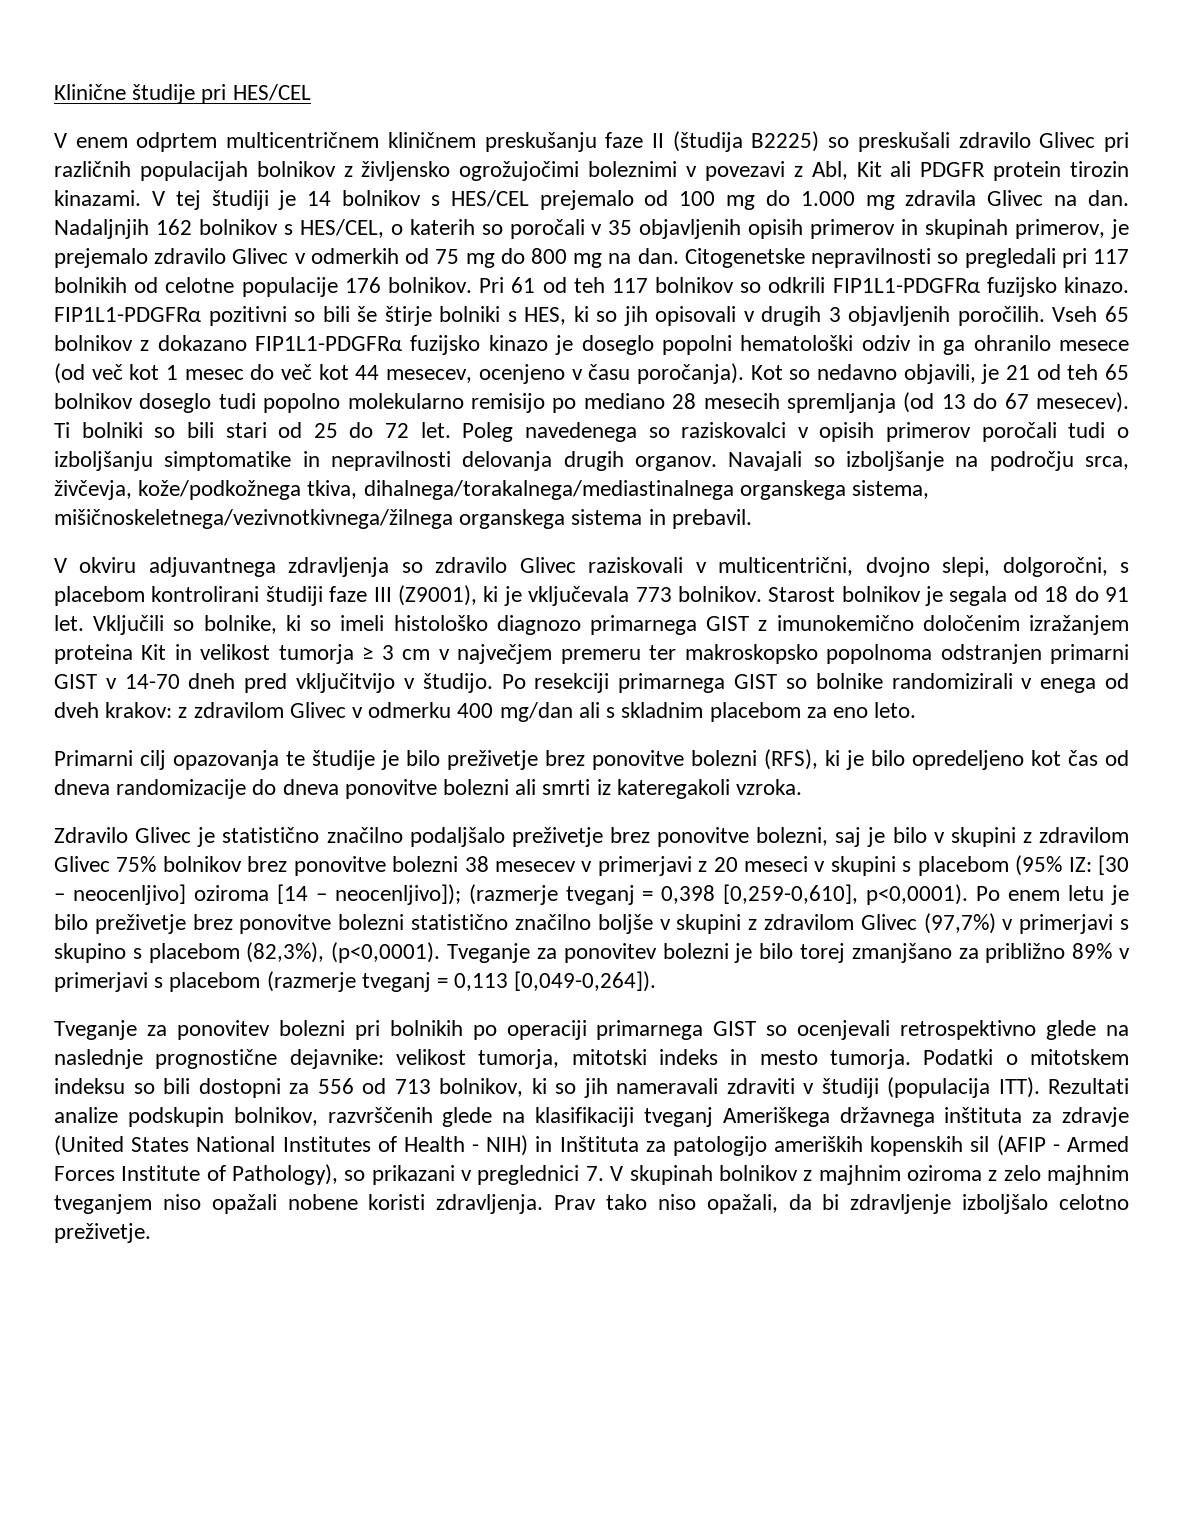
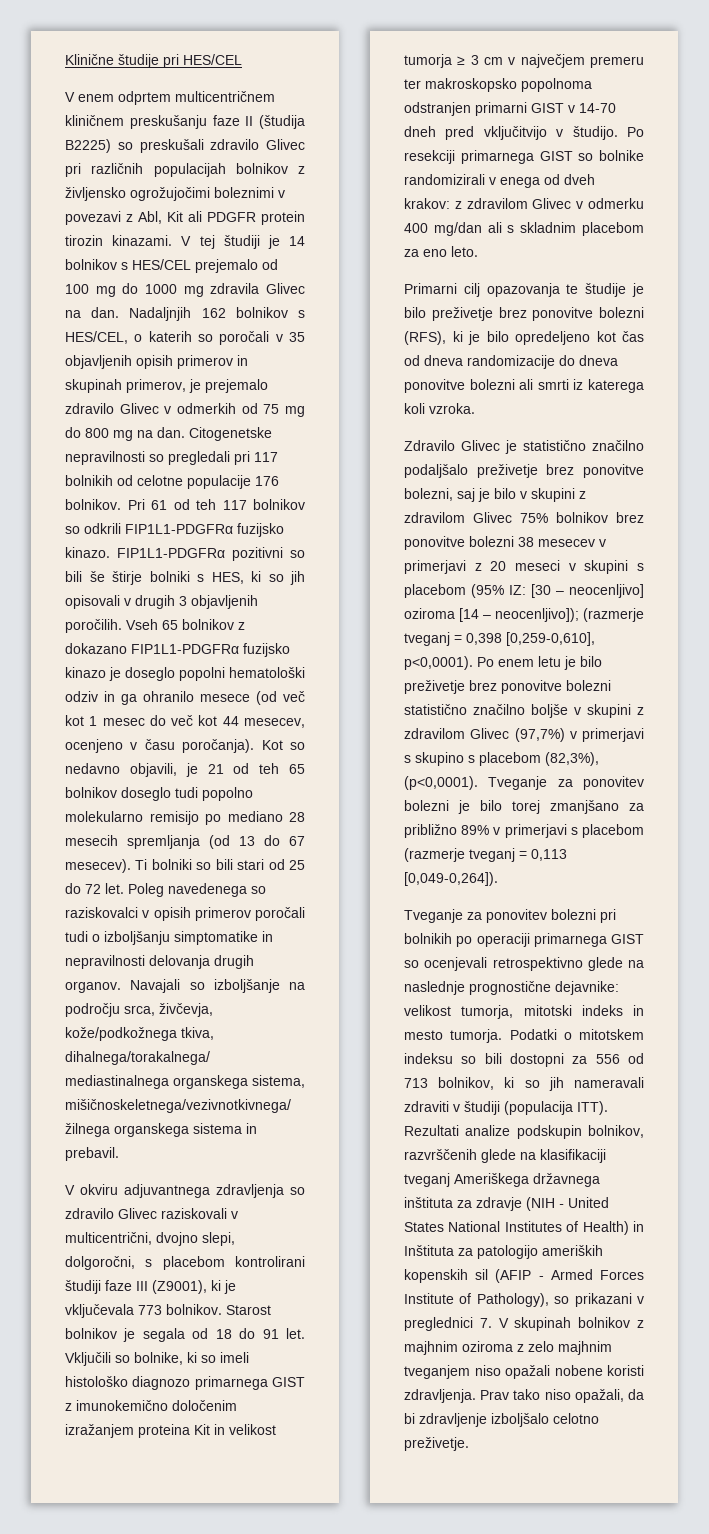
- V tej študiji je 14 bolnikov s HES/CEL prejemalo od 100 mg do 1.000 mg zdravila Glivec na dan.
+ V tej študiji je 14 bolnikov s HES/CEL prejemalo od 100 mg do 1000 mg zdravila Glivec na dan.
- Primarni cilj opazovanja te študije je bilo preživetje brez ponovitve bolezni (RFS), ki je bilo opredeljeno kot čas od dneva randomizacije do dneva ponovitve bolezni ali smrti iz kateregakoli vzroka.
+ Primarni cilj opazovanja te študije je bilo preživetje brez ponovitve bolezni (RFS), ki je bilo opredeljeno kot čas od dneva randomizacije do dneva ponovitve bolezni ali smrti iz katerega koli vzroka.
- Rezultati analize podskupin bolnikov, razvrščenih glede na klasifikaciji tveganj Ameriškega državnega inštituta za zdravje (United States National Institutes of Health - NIH) in Inštituta za patologijo ameriških kopenskih sil (AFIP - Armed Forces Institute of Pathology), so prikazani v preglednici 7. V skupinah bolnikov z majhnim oziroma z zelo majhnim tveganjem niso opažali nobene koristi zdravljenja.
+ Rezultati analize podskupin bolnikov, razvrščenih glede na klasifikaciji tveganj Ameriškega državnega inštituta za zdravje (NIH - United States National Institutes of Health) in Inštituta za patologijo ameriških kopenskih sil (AFIP - Armed Forces Institute of Pathology), so prikazani v preglednici 7. V skupinah bolnikov z majhnim oziroma z zelo majhnim tveganjem niso opažali nobene koristi zdravljenja.

